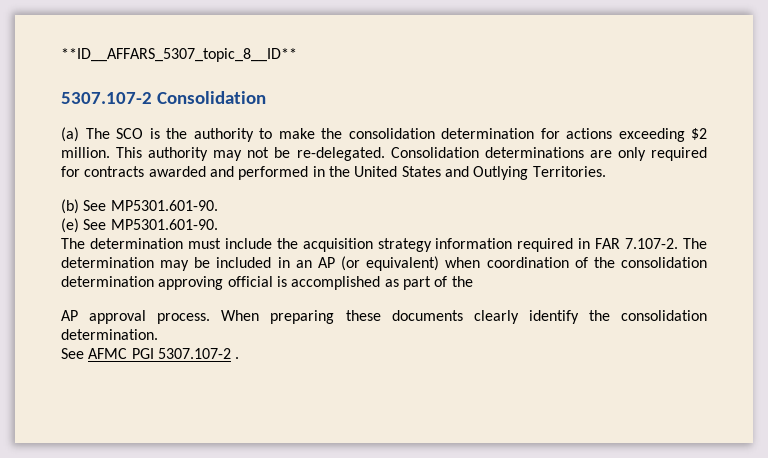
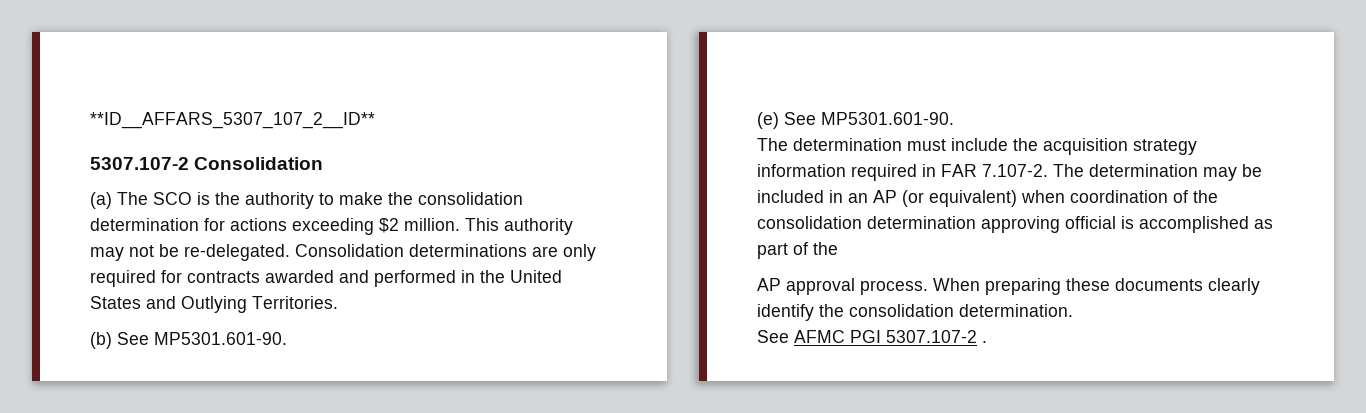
- **ID__AFFARS_5307_topic_8__ID**
+ **ID__AFFARS_5307_107_2__ID**

